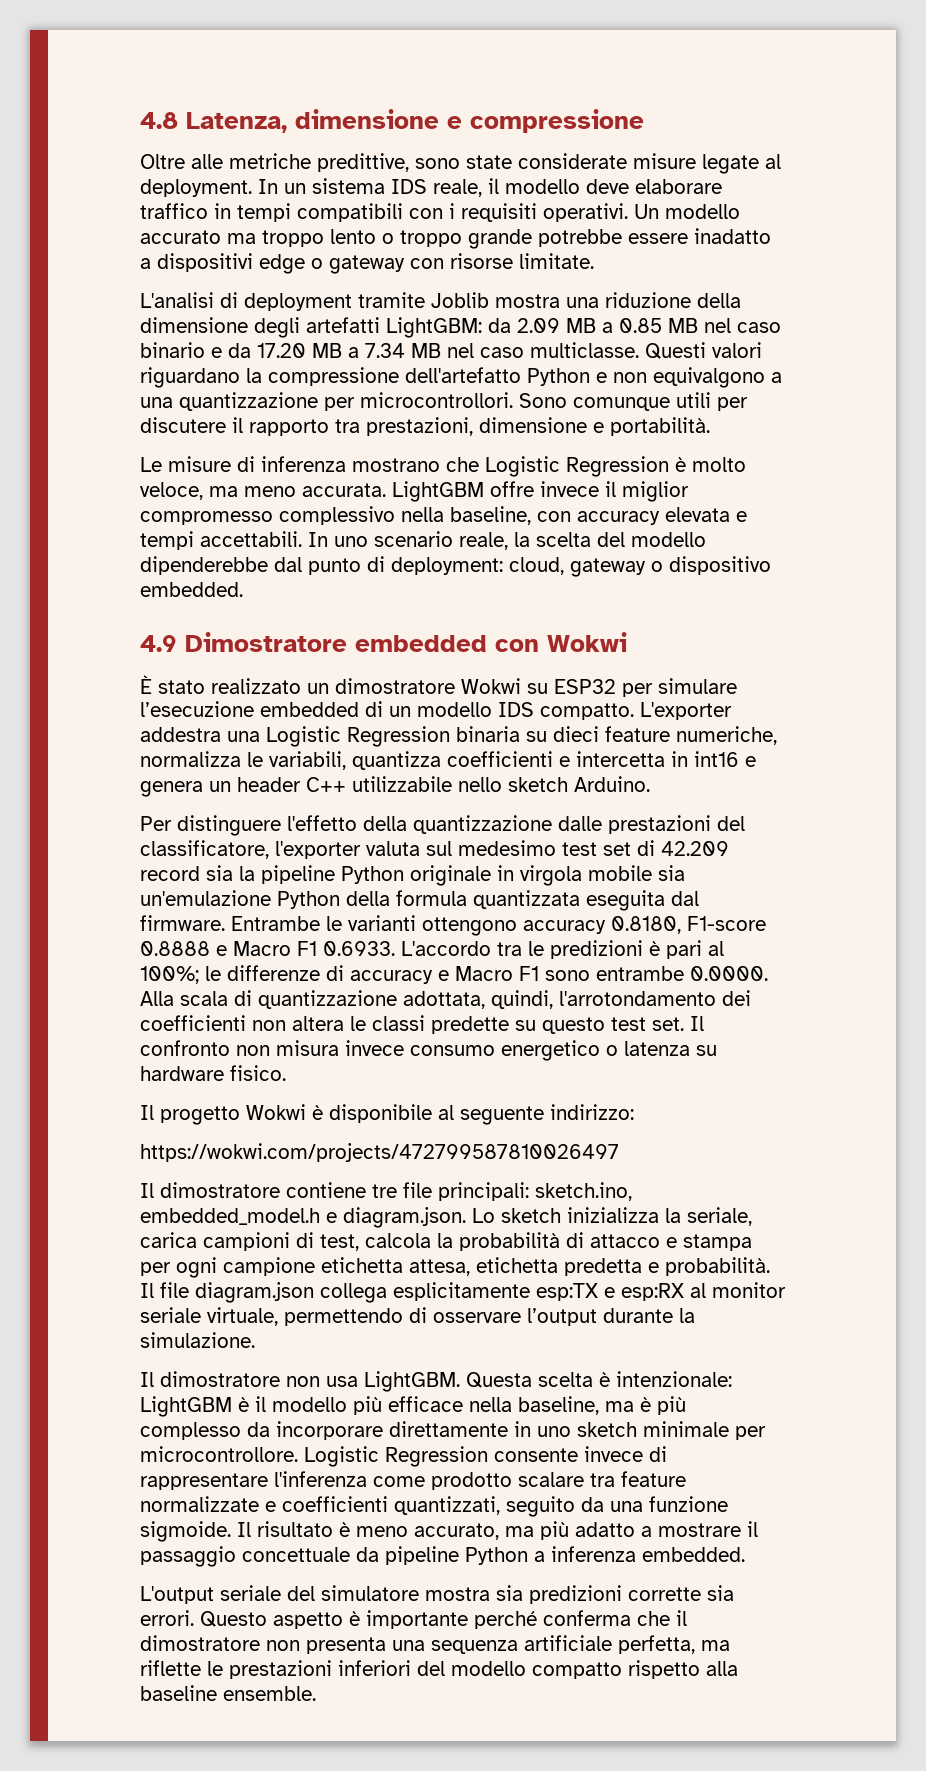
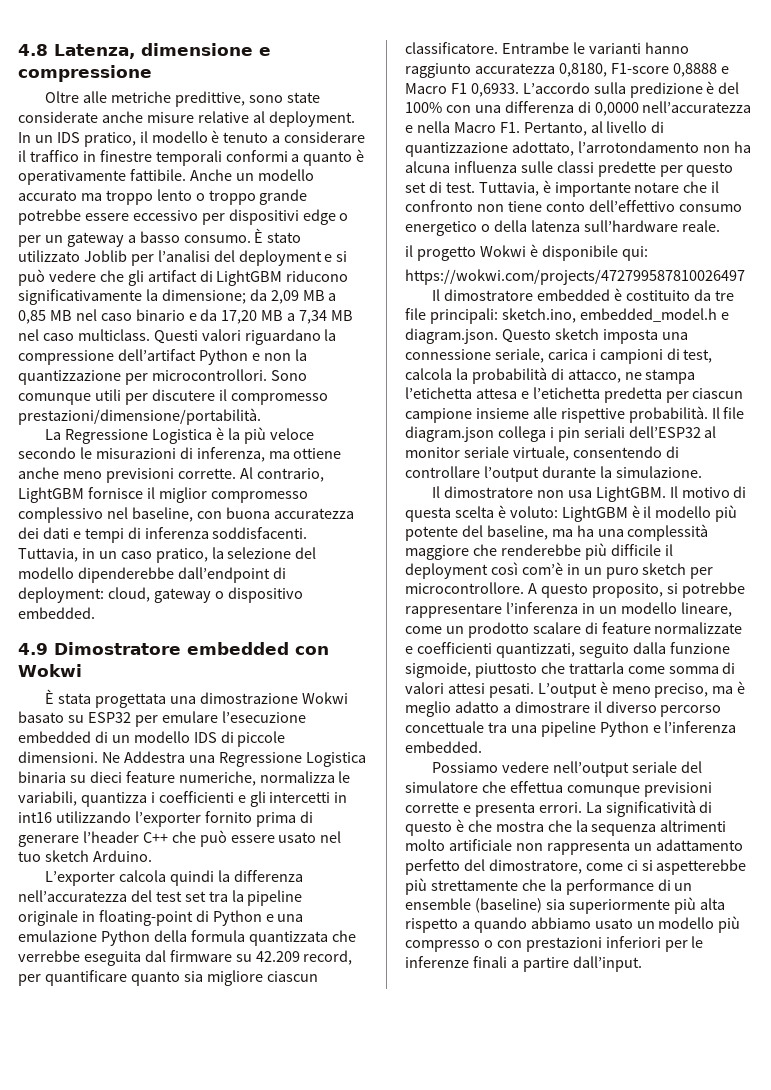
- Oltre alle metriche predittive, sono state considerate misure legate al deployment.
+ Oltre alle metriche predittive, sono state considerate anche misure relative al deployment.
- In un sistema IDS reale, il modello deve elaborare traffico in tempi compatibili con i requisiti operativi. Un modello accurato ma troppo lento o troppo grande potrebbe essere inadatto a dispositivi edge o gateway con risorse limitate.
- L'analisi di deployment tramite Joblib mostra una riduzione della dimensione degli artefatti LightGBM: da 2.09 MB a 0.85 MB nel caso binario e da 17.20 MB a 7.34 MB nel caso multiclasse.
+ In un IDS pratico, il modello è tenuto a considerare il traffico in finestre temporali conformi a quanto è operativamente fattibile. Anche un modello accurato ma troppo lento o troppo grande potrebbe essere eccessivo per dispositivi edge o per un gateway a basso consumo. È stato utilizzato Joblib per l’analisi del deployment e si può vedere che gli artifact di LightGBM riducono significativamente la dimensione; da 2,09 MB a 0,85 MB nel caso binario e da 17,20 MB a 7,34 MB nel caso multiclass.
- Questi valori riguardano la compressione dell'artefatto Python e non equivalgono a una quantizzazione per microcontrollori.
+ Questi valori riguardano la compressione dell’artifact Python e non la quantizzazione per microcontrollori.
- Sono comunque utili per discutere il rapporto tra prestazioni, dimensione e portabilità.
- Le misure di inferenza mostrano che Logistic Regression è molto veloce, ma meno accurata. LightGBM offre invece il miglior compromesso complessivo nella baseline, con accuracy elevata e tempi accettabili. In uno scenario reale, la scelta del modello dipenderebbe dal punto di deployment: cloud, gateway o dispositivo embedded.
+ Sono comunque utili per discutere il compromesso prestazioni/dimensione/portabilità.
+ La Regressione Logistica è la più veloce secondo le misurazioni di inferenza, ma ottiene anche meno previsioni corrette. Al contrario, LightGBM fornisce il miglior compromesso complessivo nel baseline, con buona accuratezza dei dati e tempi di inferenza soddisfacenti. Tuttavia, in un caso pratico, la selezione del modello dipenderebbe dall’endpoint di deployment: cloud, gateway o dispositivo embedded.
- È stato realizzato un dimostratore Wokwi su ESP32 per simulare l’esecuzione embedded di un modello IDS compatto. L'exporter addestra una Logistic Regression binaria su dieci feature numeriche, normalizza le variabili, quantizza coefficienti e intercetta in int16 e genera un header C++ utilizzabile nello sketch Arduino.
- Per distinguere l'effetto della quantizzazione dalle prestazioni del classificatore, l'exporter valuta sul medesimo test set di 42.209 record sia la pipeline Python originale in virgola mobile sia un'emulazione Python della formula quantizzata eseguita dal firmware. Entrambe le varianti ottengono accuracy 0.8180, F1-score 0.8888 e Macro F1 0.6933. L'accordo tra le predizioni è pari al 100%; le differenze di accuracy e Macro F1 sono entrambe 0.0000. Alla scala di quantizzazione adottata, quindi, l'arrotondamento dei coefficienti non altera le classi predette su questo test set. Il confronto non misura invece consumo energetico o latenza su hardware fisico.
- Il progetto Wokwi è disponibile al seguente indirizzo:
+ È stata progettata una dimostrazione Wokwi basato su ESP32 per emulare l’esecuzione embedded di un modello IDS di piccole dimensioni. Ne Addestra una Regressione Logistica binaria su dieci feature numeriche, normalizza le variabili, quantizza i coefficienti e gli intercetti in int16 utilizzando l’exporter fornito prima di generare l’header C++ che può essere usato nel tuo sketch Arduino.
+ L’exporter calcola quindi la differenza nell’accuratezza del test set tra la pipeline originale in floating-point di Python e una emulazione Python della formula quantizzata che verrebbe eseguita dal firmware su 42.209 record, per quantificare quanto sia migliore ciascun classificatore. Entrambe le varianti hanno raggiunto accuratezza 0,8180, F1-score 0,8888 e Macro F1 0,6933. L’accordo sulla predizione è del 100% con una differenza di 0,0000 nell’accuratezza e nella Macro F1. Pertanto, al livello di quantizzazione adottato, l’arrotondamento non ha alcuna influenza sulle classi predette per questo set di test. Tuttavia, è importante notare che il confronto non tiene conto dell’effettivo consumo energetico o della latenza sull’hardware reale.
+ il progetto Wokwi è disponibile qui:
- Il dimostratore contiene tre file principali: sketch.ino, embedded_model.h e diagram.json. Lo sketch inizializza la seriale, carica campioni di test, calcola la probabilità di attacco e stampa per ogni campione etichetta attesa, etichetta predetta e probabilità.
+ Il dimostratore embedded è costituito da tre file principali: sketch.ino, embedded_model.h e diagram.json. Questo sketch imposta una connessione seriale, carica i campioni di test, calcola la probabilità di attacco, ne stampa l’etichetta attesa e l’etichetta predetta per ciascun campione insieme alle rispettive probabilità.
- Il file diagram.json collega esplicitamente esp:TX e esp:RX al monitor seriale virtuale, permettendo di osservare l’output durante la simulazione.
+ Il file diagram.json collega i pin seriali dell’ESP32 al monitor seriale virtuale, consentendo di controllare l’output durante la simulazione.
- Questa scelta è intenzionale: LightGBM è il modello più efficace nella baseline, ma è più complesso da incorporare direttamente in uno sketch minimale per microcontrollore. Logistic Regression consente invece di rappresentare l'inferenza come prodotto scalare tra feature normalizzate e coefficienti quantizzati, seguito da una funzione sigmoide. Il risultato è meno accurato, ma più adatto a mostrare il passaggio concettuale da pipeline Python a inferenza embedded.
- L'output seriale del simulatore mostra sia predizioni corrette sia errori. Questo aspetto è importante perché conferma che il dimostratore non presenta una sequenza artificiale perfetta, ma riflette le prestazioni inferiori del modello compatto rispetto alla baseline ensemble.
+ Il motivo di questa scelta è voluto: LightGBM è il modello più potente del baseline, ma ha una complessità maggiore che renderebbe più difficile il deployment così com’è in un puro sketch per microcontrollore. A questo proposito, si potrebbe rappresentare l’inferenza in un modello lineare, come un prodotto scalare di feature normalizzate e coefficienti quantizzati, seguito dalla funzione sigmoide, piuttosto che trattarla come somma di valori attesi pesati. L’output è meno preciso, ma è meglio adatto a dimostrare il diverso percorso concettuale tra una pipeline Python e l’inferenza embedded.
+ Possiamo vedere nell’output seriale del simulatore che effettua comunque previsioni corrette e presenta errori. La significatività di questo è che mostra che la sequenza altrimenti molto artificiale non rappresenta un adattamento perfetto del dimostratore, come ci si aspetterebbe più strettamente che la performance di un ensemble (baseline) sia superiormente più alta rispetto a quando abbiamo usato un modello più compresso o con prestazioni inferiori per le inferenze finali a partire dall’input.

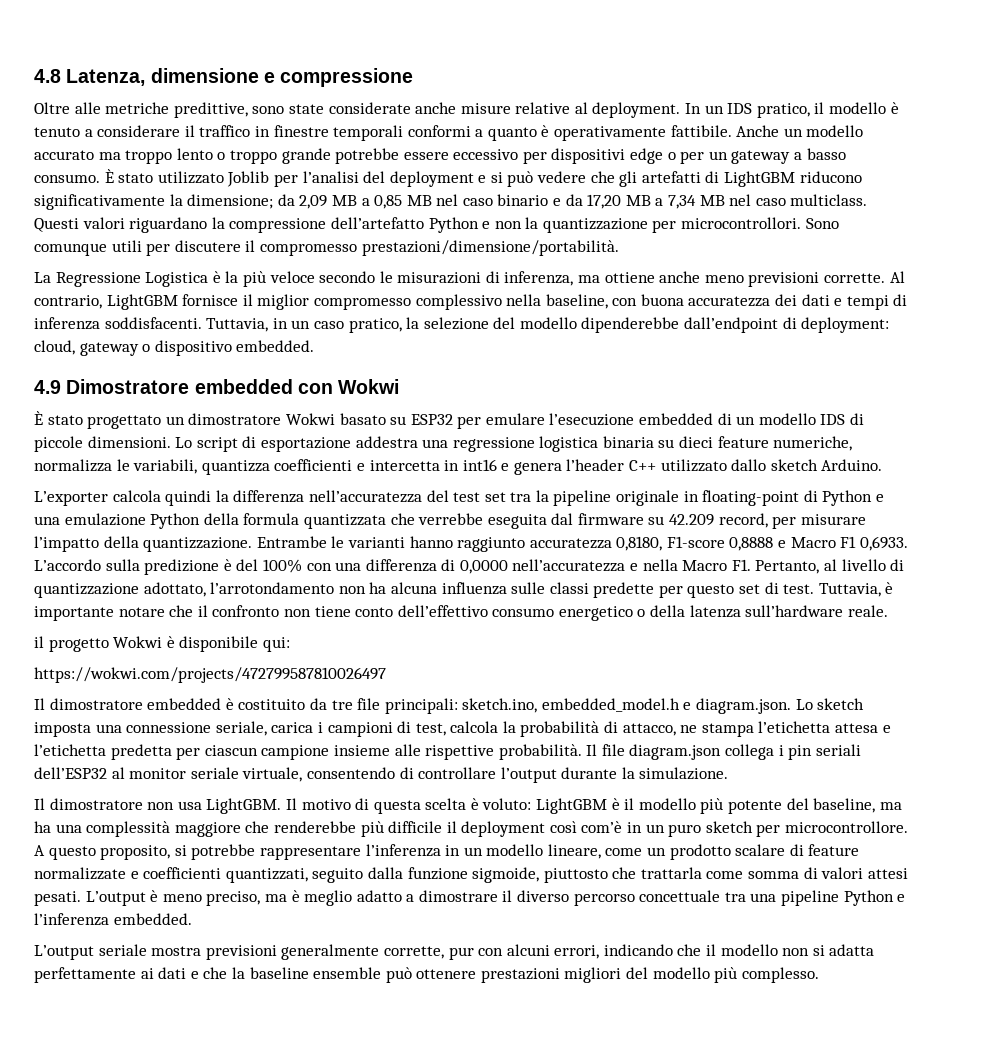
- È stato utilizzato Joblib per l’analisi del deployment e si può vedere che gli artifact di LightGBM riducono significativamente la dimensione; da 2,09 MB a 0,85 MB nel caso binario e da 17,20 MB a 7,34 MB nel caso multiclass.
+ È stato utilizzato Joblib per l’analisi del deployment e si può vedere che gli artefatti di LightGBM riducono significativamente la dimensione; da 2,09 MB a 0,85 MB nel caso binario e da 17,20 MB a 7,34 MB nel caso multiclass.
- Questi valori riguardano la compressione dell’artifact Python e non la quantizzazione per microcontrollori.
+ Questi valori riguardano la compressione dell’artefatto Python e non la quantizzazione per microcontrollori.
- Al contrario, LightGBM fornisce il miglior compromesso complessivo nel baseline, con buona accuratezza dei dati e tempi di inferenza soddisfacenti.
+ Al contrario, LightGBM fornisce il miglior compromesso complessivo nella baseline, con buona accuratezza dei dati e tempi di inferenza soddisfacenti.
- È stata progettata una dimostrazione Wokwi basato su ESP32 per emulare l’esecuzione embedded di un modello IDS di piccole dimensioni.
+ È stato progettato un dimostratore Wokwi basato su ESP32 per emulare l’esecuzione embedded di un modello IDS di piccole dimensioni.
- Ne Addestra una Regressione Logistica binaria su dieci feature numeriche, normalizza le variabili, quantizza i coefficienti e gli intercetti in int16 utilizzando l’exporter fornito prima di generare l’header C++ che può essere usato nel tuo sketch Arduino.
+ Lo script di esportazione addestra una regressione logistica binaria su dieci feature numeriche, normalizza le variabili, quantizza coefficienti e intercetta in int16 e genera l’header C++ utilizzato dallo sketch Arduino.
- L’exporter calcola quindi la differenza nell’accuratezza del test set tra la pipeline originale in floating-point di Python e una emulazione Python della formula quantizzata che verrebbe eseguita dal firmware su 42.209 record, per quantificare quanto sia migliore ciascun classificatore.
+ L’exporter calcola quindi la differenza nell’accuratezza del test set tra la pipeline originale in floating-point di Python e una emulazione Python della formula quantizzata che verrebbe eseguita dal firmware su 42.209 record, per misurare l’impatto della quantizzazione.
- Il dimostratore embedded è costituito da tre file principali: sketch.ino, embedded_model.h e diagram.json. Questo sketch imposta una connessione seriale, carica i campioni di test, calcola la probabilità di attacco, ne stampa l’etichetta attesa e l’etichetta predetta per ciascun campione insieme alle rispettive probabilità.
+ Il dimostratore embedded è costituito da tre file principali: sketch.ino, embedded_model.h e diagram.json. Lo sketch imposta una connessione seriale, carica i campioni di test, calcola la probabilità di attacco, ne stampa l’etichetta attesa e l’etichetta predetta per ciascun campione insieme alle rispettive probabilità.
- Possiamo vedere nell’output seriale del simulatore che effettua comunque previsioni corrette e presenta errori. La significatività di questo è che mostra che la sequenza altrimenti molto artificiale non rappresenta un adattamento perfetto del dimostratore, come ci si aspetterebbe più strettamente che la performance di un ensemble (baseline) sia superiormente più alta rispetto a quando abbiamo usato un modello più compresso o con prestazioni inferiori per le inferenze finali a partire dall’input.
+ L’output seriale mostra previsioni generalmente corrette, pur con alcuni errori, indicando che il modello non si adatta perfettamente ai dati e che la baseline ensemble può ottenere prestazioni migliori del modello più complesso.

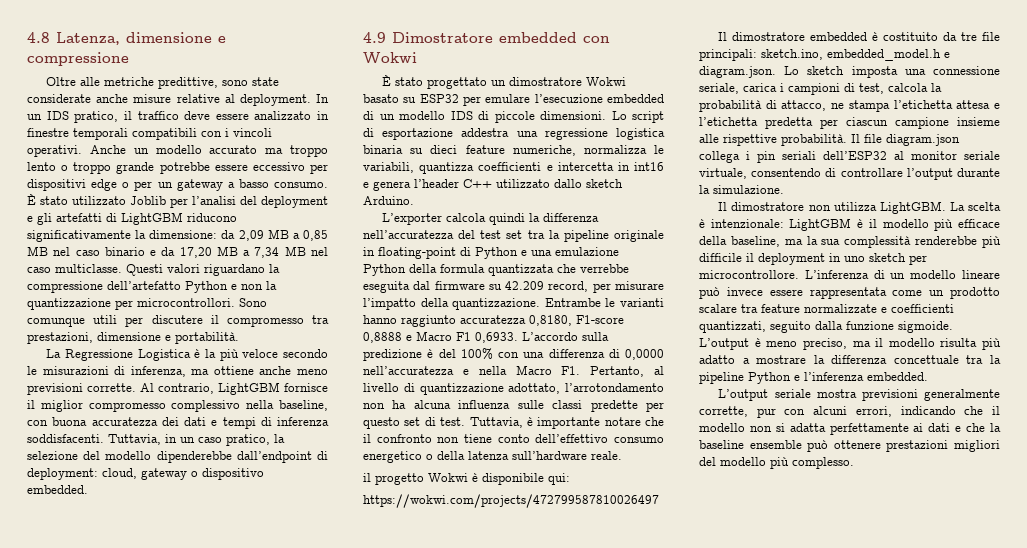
- In un IDS pratico, il modello è tenuto a considerare il traffico in finestre temporali conformi a quanto è operativamente fattibile.
+ In un IDS pratico, il traffico deve essere analizzato in finestre temporali compatibili con i vincoli operativi.
- È stato utilizzato Joblib per l’analisi del deployment e si può vedere che gli artefatti di LightGBM riducono significativamente la dimensione; da 2,09 MB a 0,85 MB nel caso binario e da 17,20 MB a 7,34 MB nel caso multiclass.
+ È stato utilizzato Joblib per l’analisi del deployment e gli artefatti di LightGBM riducono significativamente la dimensione: da 2,09 MB a 0,85 MB nel caso binario e da 17,20 MB a 7,34 MB nel caso multiclasse.
- Sono comunque utili per discutere il compromesso prestazioni/dimensione/portabilità.
+ Sono comunque utili per discutere il compromesso tra prestazioni, dimensione e portabilità.
- Il dimostratore non usa LightGBM. Il motivo di questa scelta è voluto: LightGBM è il modello più potente del baseline, ma ha una complessità maggiore che renderebbe più difficile il deployment così com’è in un puro sketch per microcontrollore. A questo proposito, si potrebbe rappresentare l’inferenza in un modello lineare, come un prodotto scalare di feature normalizzate e coefficienti quantizzati, seguito dalla funzione sigmoide, piuttosto che trattarla come somma di valori attesi pesati.
+ Il dimostratore non utilizza LightGBM. La scelta è intenzionale: LightGBM è il modello più efficace della baseline, ma la sua complessità renderebbe più difficile il deployment in uno sketch per microcontrollore. L’inferenza di un modello lineare può invece essere rappresentata come un prodotto scalare tra feature normalizzate e coefficienti quantizzati, seguito dalla funzione sigmoide.
- L’output è meno preciso, ma è meglio adatto a dimostrare il diverso percorso concettuale tra una pipeline Python e l’inferenza embedded.
+ L’output è meno preciso, ma il modello risulta più adatto a mostrare la differenza concettuale tra la pipeline Python e l’inferenza embedded.

